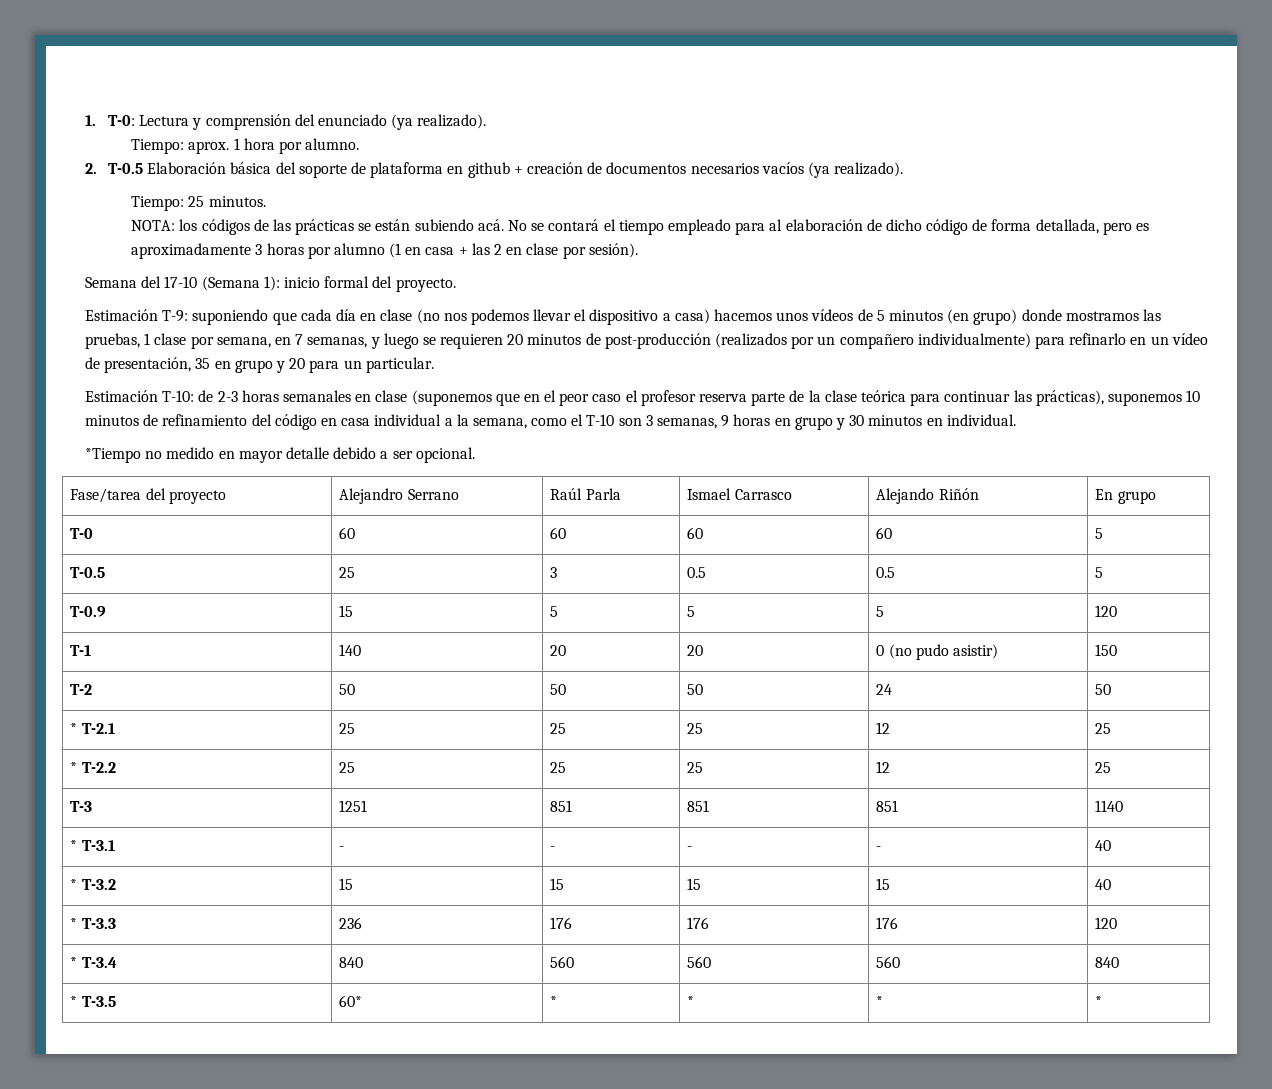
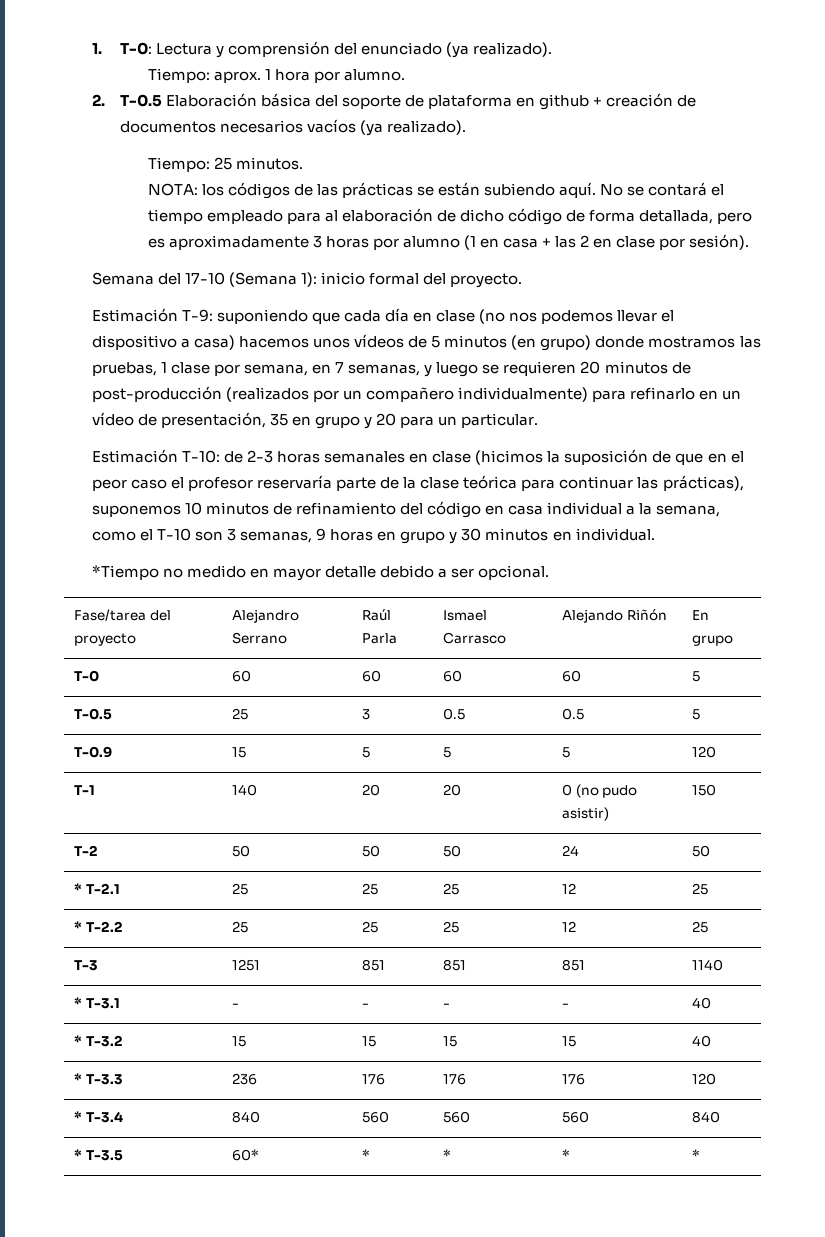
- NOTA: los códigos de las prácticas se están subiendo acá.
+ NOTA: los códigos de las prácticas se están subiendo aquí.
- Estimación T-10: de 2-3 horas semanales en clase (suponemos que en el peor caso el profesor reserva parte de la clase teórica para continuar las prácticas), suponemos 10 minutos de refinamiento del código en casa individual a la semana, como el T-10 son 3 semanas, 9 horas en grupo y 30 minutos en individual.
+ Estimación T-10: de 2-3 horas semanales en clase (hicimos la suposición de que en el peor caso el profesor reservaría parte de la clase teórica para continuar las prácticas), suponemos 10 minutos de refinamiento del código en casa individual a la semana, como el T-10 son 3 semanas, 9 horas en grupo y 30 minutos en individual.

